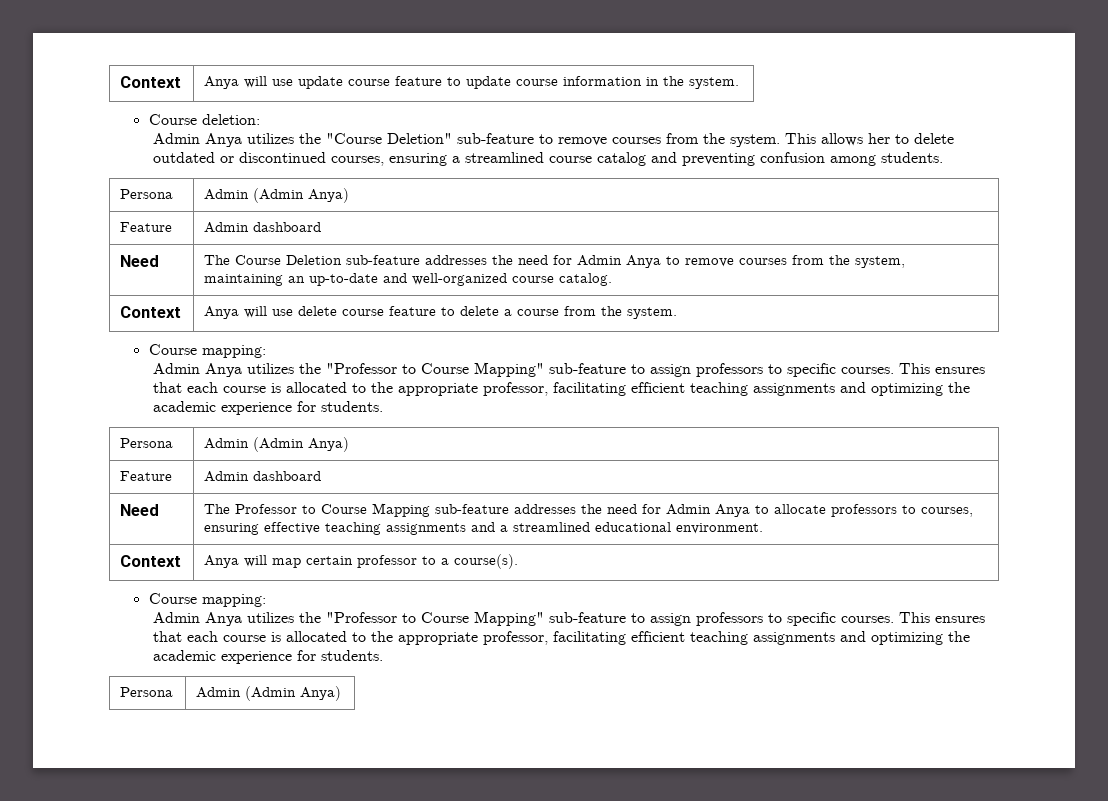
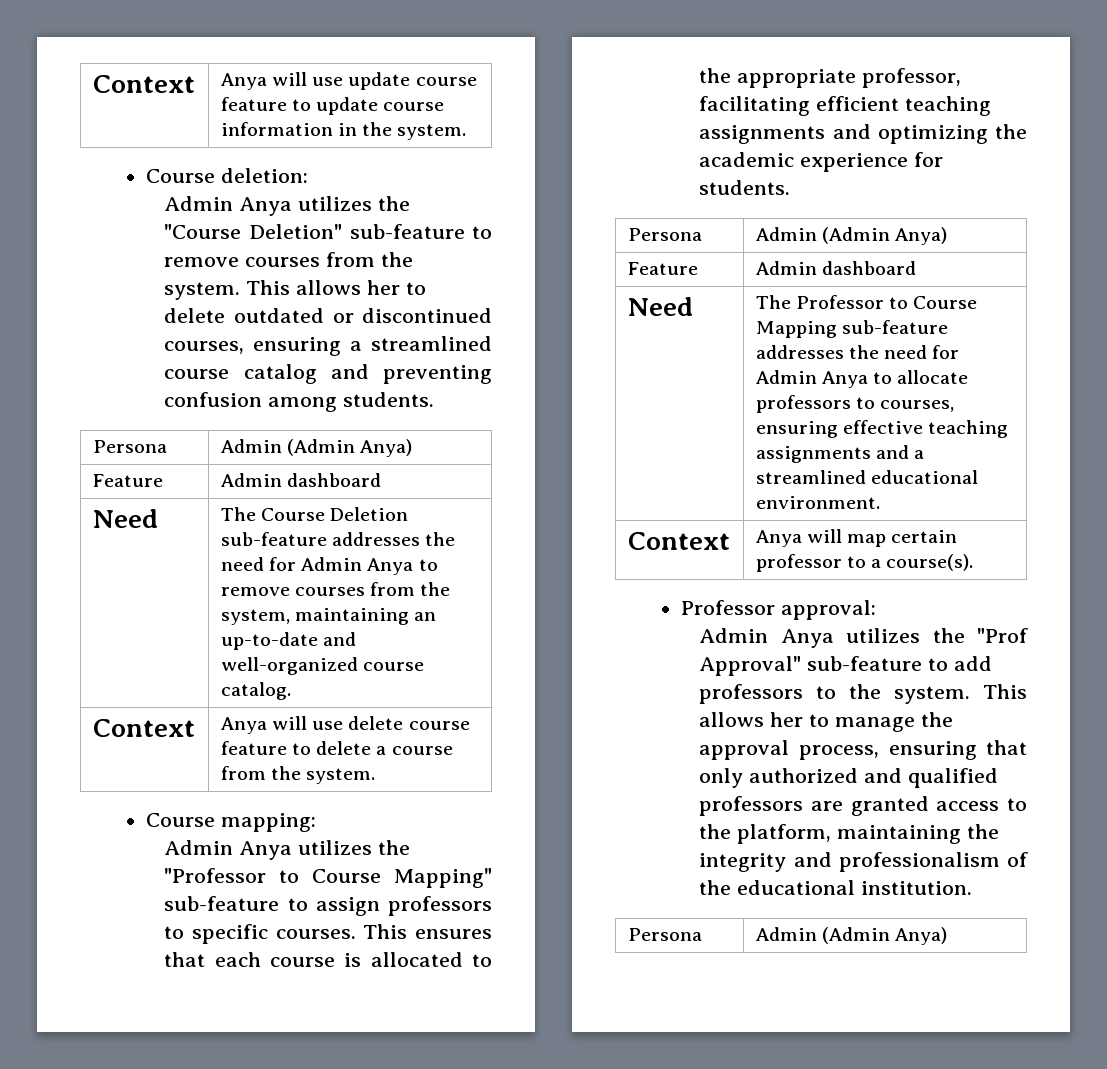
  Context | Anya will map certain professor to a course(s).
- Course mapping:
- Admin Anya utilizes the "Professor to Course Mapping" sub-feature to assign professors to specific courses. This ensures that each course is allocated to the appropriate professor, facilitating efficient teaching assignments and optimizing the academic experience for students.
+ Professor approval:
+ Admin Anya utilizes the "Prof Approval" sub-feature to add professors to the system. This allows her to manage the approval process, ensuring that only authorized and qualified professors are granted access to the platform, maintaining the integrity and professionalism of the educational institution.

